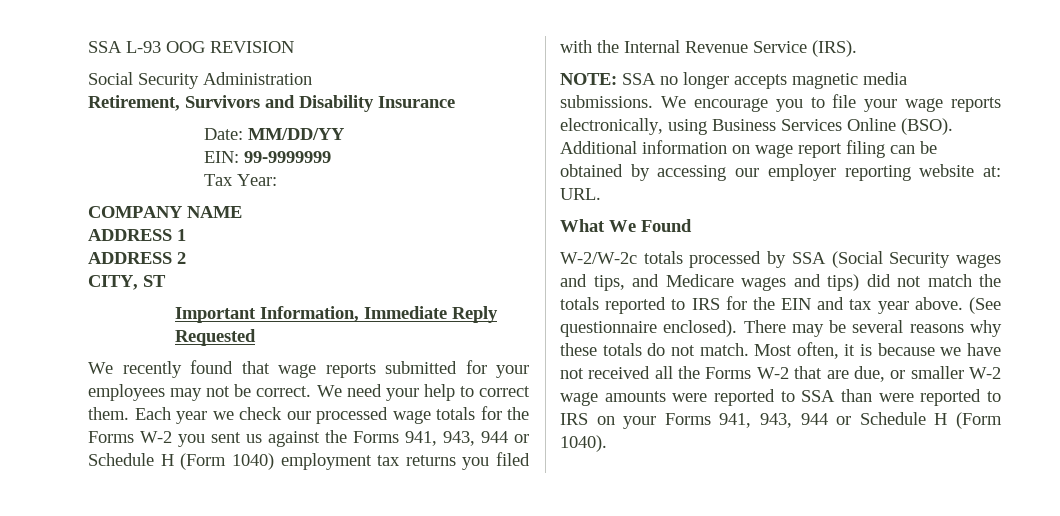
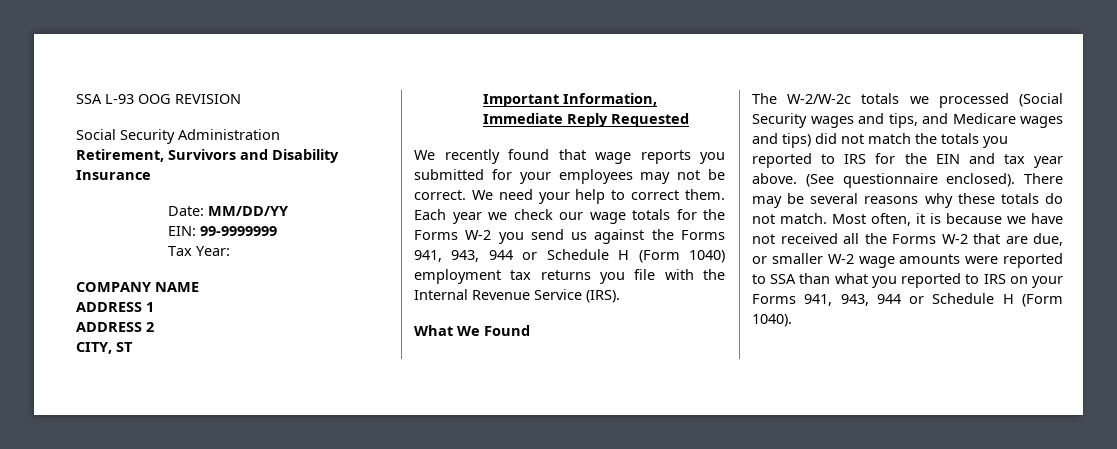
- We recently found that wage reports submitted for your employees may not be correct.
+ We recently found that wage reports you submitted for your employees may not be correct.
- Each year we check our processed wage totals for the Forms W-2 you sent us against the Forms 941, 943, 944 or Schedule H (Form 1040) employment tax returns you filed with the Internal Revenue Service (IRS).
+ Each year we check our wage totals for the Forms W-2 you send us against the Forms 941, 943, 944 or Schedule H (Form 1040) employment tax returns you file with the Internal Revenue Service (IRS).
- NOTE: SSA no longer accepts magnetic media submissions. We encourage you to file your wage reports electronically, using Business Services Online (BSO). Additional information on wage report filing can be obtained by accessing our employer reporting website at: URL.
- W-2/W-2c totals processed by SSA (Social Security wages and tips, and Medicare wages and tips) did not match the totals reported to IRS for the EIN and tax year above.
+ The W-2/W-2c totals we processed (Social Security wages and tips, and Medicare wages and tips) did not match the totals you reported to IRS for the EIN and tax year above.
- Most often, it is because we have not received all the Forms W-2 that are due, or smaller W-2 wage amounts were reported to SSA than were reported to IRS on your Forms 941, 943, 944 or Schedule H (Form 1040).
+ Most often, it is because we have not received all the Forms W-2 that are due, or smaller W-2 wage amounts were reported to SSA than what you reported to IRS on your Forms 941, 943, 944 or Schedule H (Form 1040).

